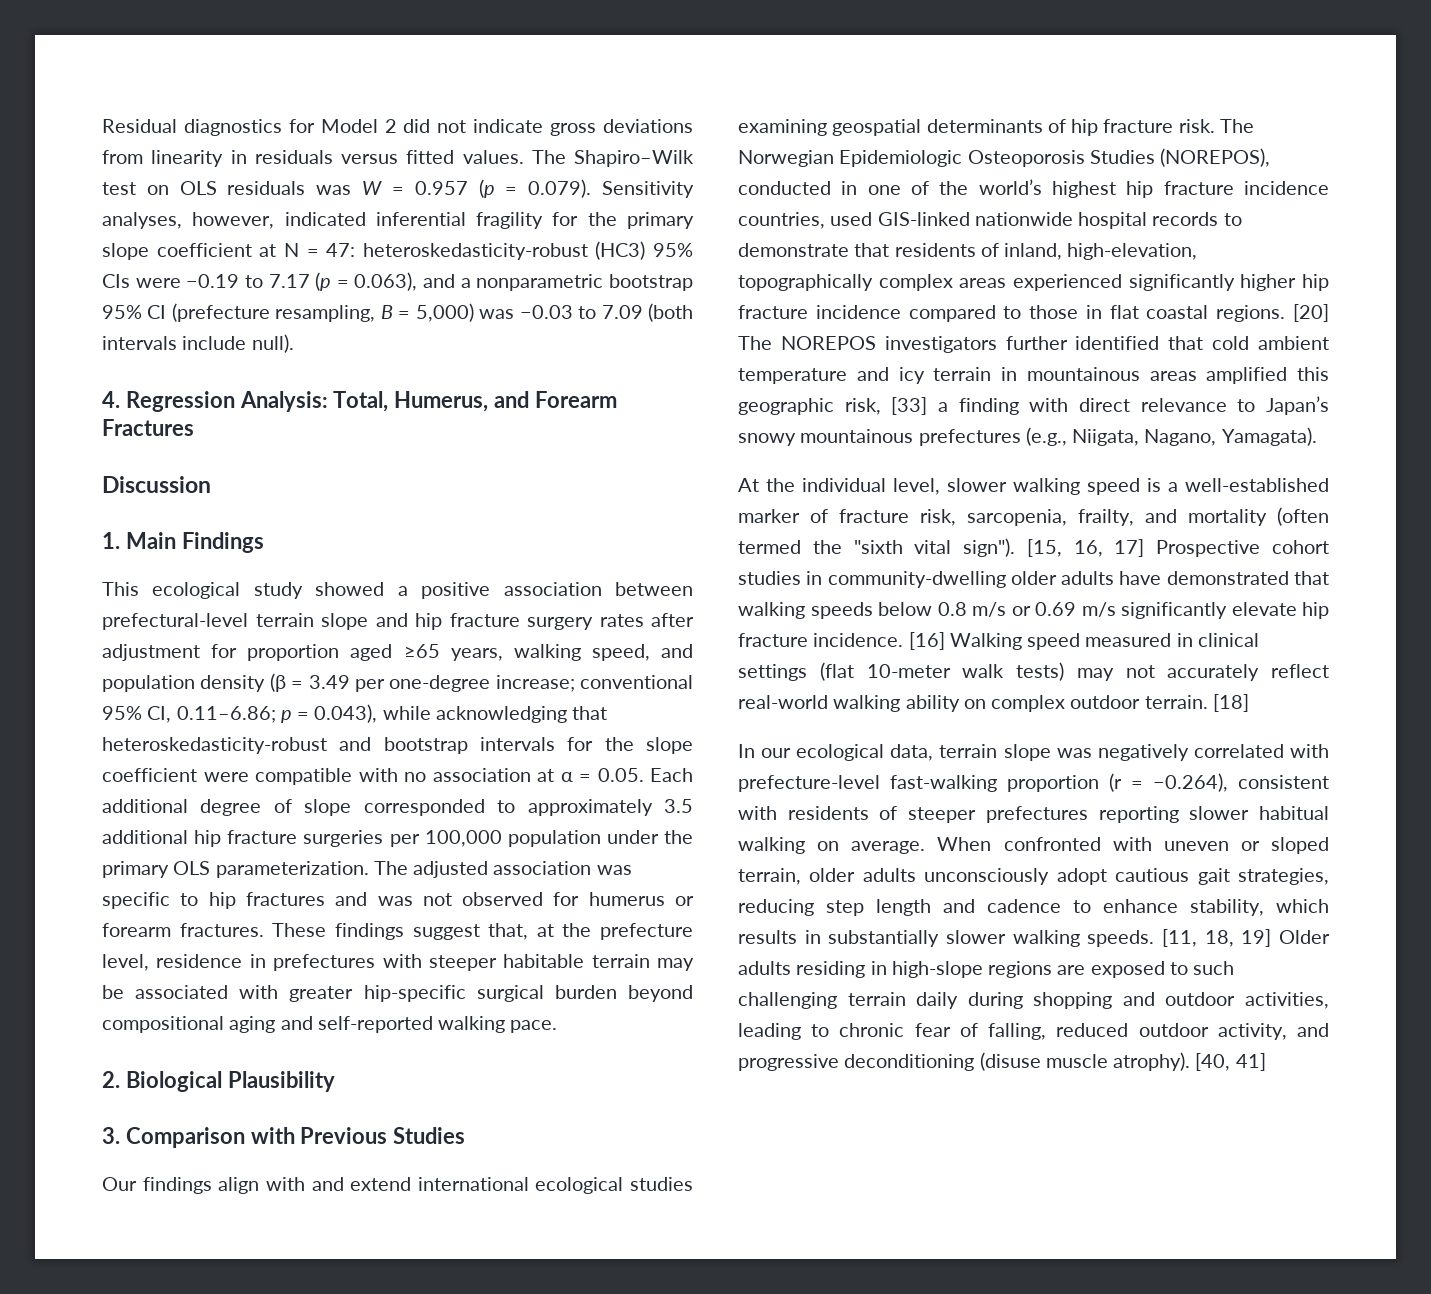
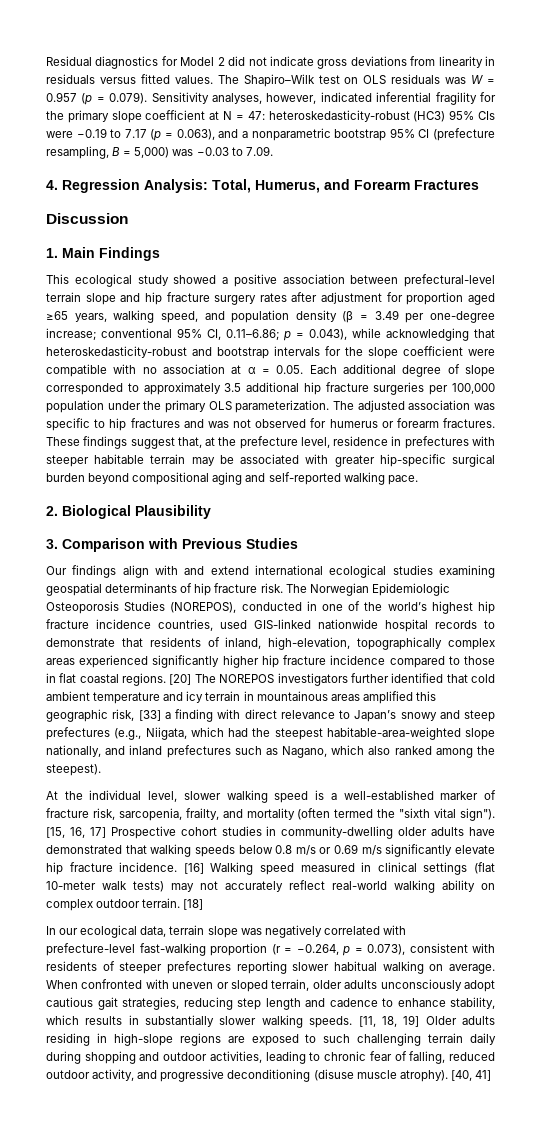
- The Shapiro–Wilk test on OLS residuals was W = 0.957 (p = 0.079). Sensitivity analyses, however, indicated inferential fragility for the primary slope coefficient at N = 47: heteroskedasticity-robust (HC3) 95% CIs were −0.19 to 7.17 (p = 0.063), and a nonparametric bootstrap 95% CI (prefecture resampling, B = 5,000) was −0.03 to 7.09 (both intervals include null).
+ The Shapiro–Wilk test on OLS residuals was W = 0.957 (p = 0.079). Sensitivity analyses, however, indicated inferential fragility for the primary slope coefficient at N = 47: heteroskedasticity-robust (HC3) 95% CIs were −0.19 to 7.17 (p = 0.063), and a nonparametric bootstrap 95% CI (prefecture resampling, B = 5,000) was −0.03 to 7.09.
- [20] The NOREPOS investigators further identified that cold ambient temperature and icy terrain in mountainous areas amplified this geographic risk, [33] a finding with direct relevance to Japan’s snowy mountainous prefectures (e.g., Niigata, Nagano, Yamagata).
+ [20] The NOREPOS investigators further identified that cold ambient temperature and icy terrain in mountainous areas amplified this geographic risk, [33] a finding with direct relevance to Japan’s snowy and steep prefectures (e.g., Niigata, which had the steepest habitable-area-weighted slope nationally, and inland prefectures such as Nagano, which also ranked among the steepest).
- In our ecological data, terrain slope was negatively correlated with prefecture-level fast-walking proportion (r = −0.264), consistent with residents of steeper prefectures reporting slower habitual walking on average.
+ In our ecological data, terrain slope was negatively correlated with prefecture-level fast-walking proportion (r = −0.264, p = 0.073), consistent with residents of steeper prefectures reporting slower habitual walking on average.

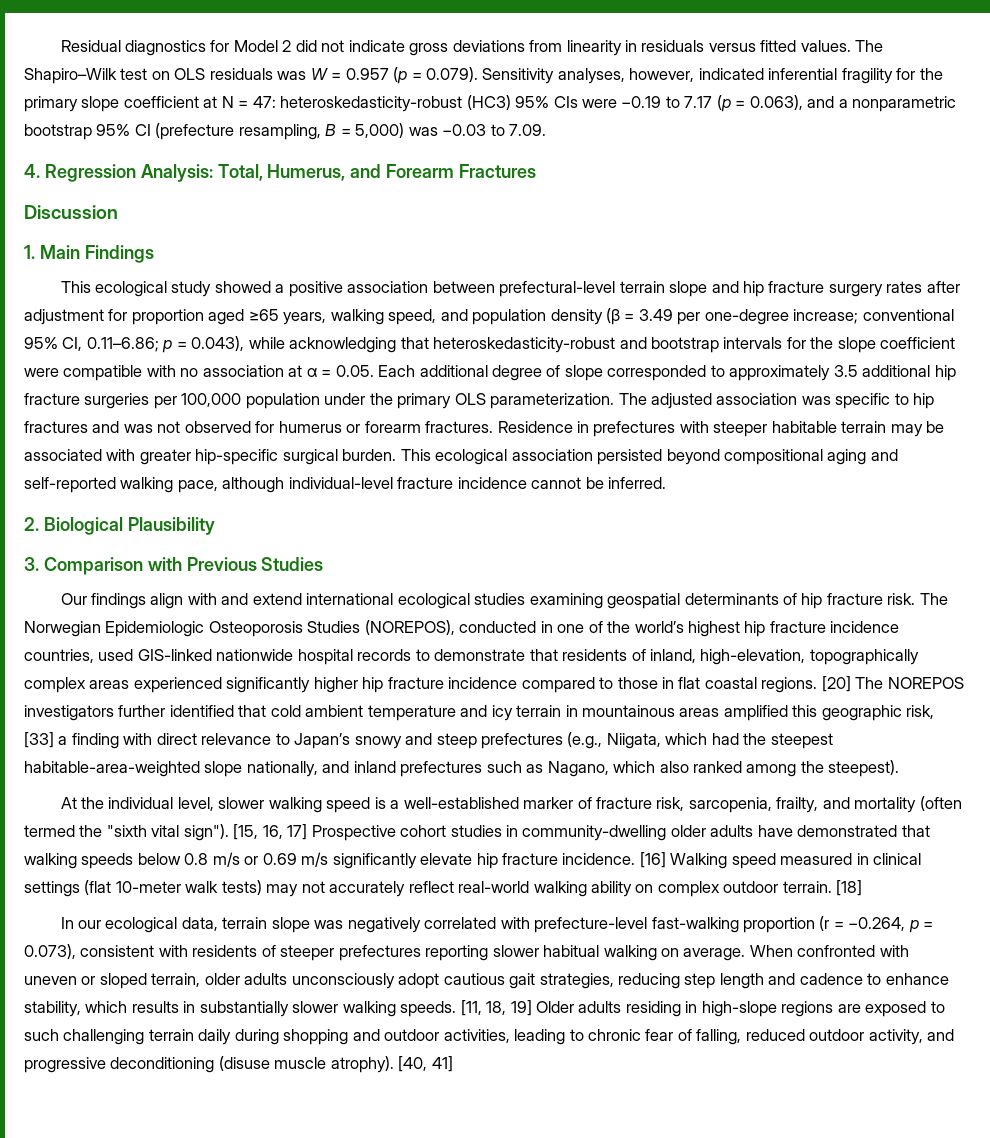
- These findings suggest that, at the prefecture level, residence in prefectures with steeper habitable terrain may be associated with greater hip-specific surgical burden beyond compositional aging and self-reported walking pace.
+ Residence in prefectures with steeper habitable terrain may be associated with greater hip-specific surgical burden. This ecological association persisted beyond compositional aging and self-reported walking pace, although individual-level fracture incidence cannot be inferred.

